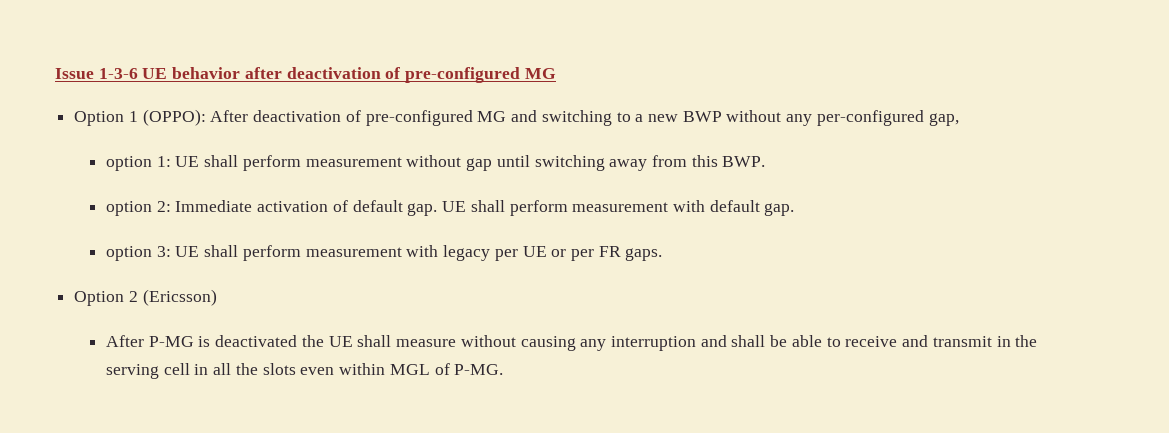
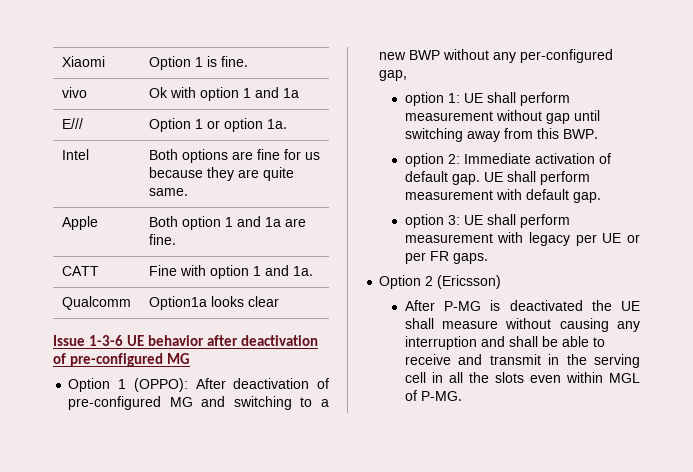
+ Xiaomi | Option 1 is fine.
+ vivo | Ok with option 1 and 1a
+ E/// | Option 1 or option 1a.
+ Intel | Both options are fine for us because they are quite same.
+ Apple | Both option 1 and 1a are fine.
+ CATT | Fine with option 1 and 1a.
+ Qualcomm | Option1a looks clear

